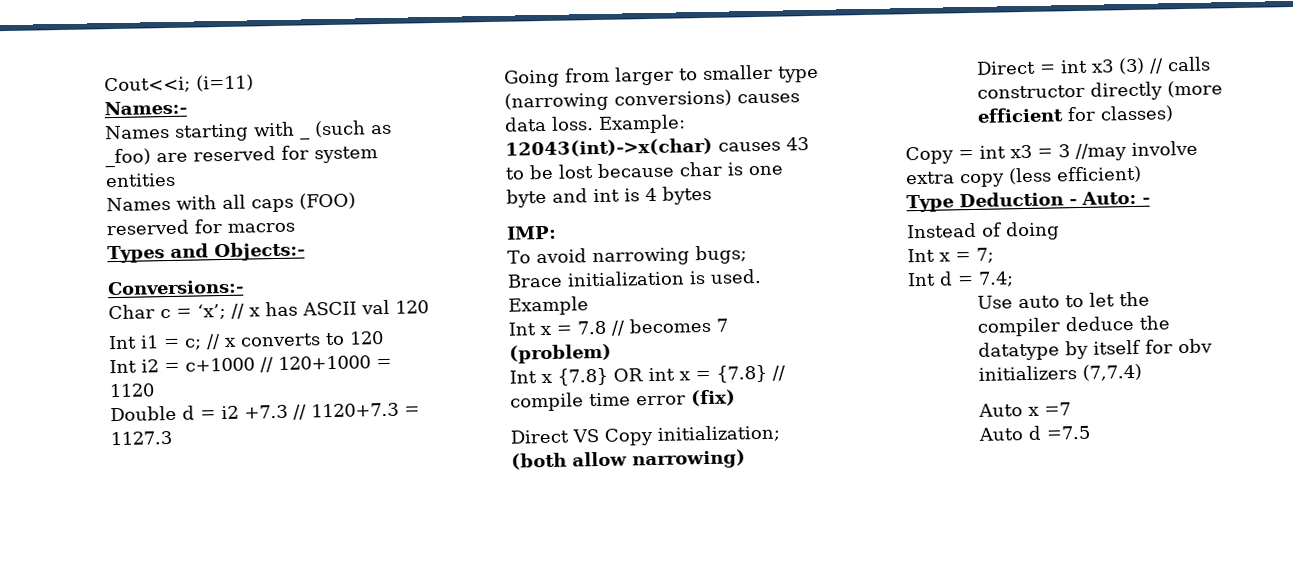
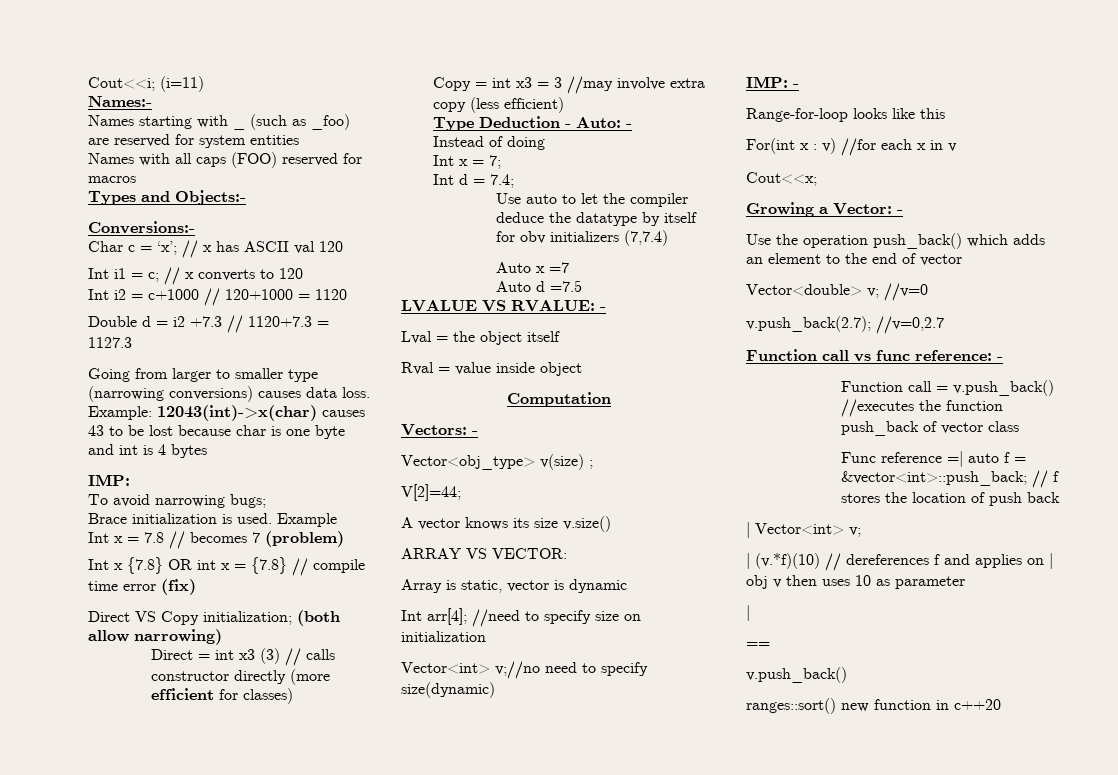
+ LVALUE VS RVALUE: -
+ Lval = the object itself
+ Rval = value inside object
+ Computation
+ Vectors: -
+ Vector<obj_type> v(size) ;
+ V[2]=44;
+ A vector knows its size v.size()
+ ARRAY VS VECTOR:
+ Array is static, vector is dynamic
+ Int arr[4]; //need to specify size on initialization
+ Vector<int> v;//no need to specify size(dynamic)
+ IMP: -
+ Range-for-loop looks like this
+ For(int x : v) //for each x in v
+ Cout<<x;
+ Growing a Vector: -
+ Use the operation push_back() which adds an element to the end of vector
+ Vector<double> v; //v=0
+ v.push_back(2.7); //v=0,2.7
+ Function call vs func reference: -
+ Function call = v.push_back() //executes the function push_back of vector class
+ Func reference =| auto f = &vector<int>::push_back; // f stores the location of push back
+ | Vector<int> v;
+ | (v.*f)(10) // dereferences f and applies on | obj v then uses 10 as parameter
+ |
+ ==
+ v.push_back()
+ ranges::sort() new function in c++20

